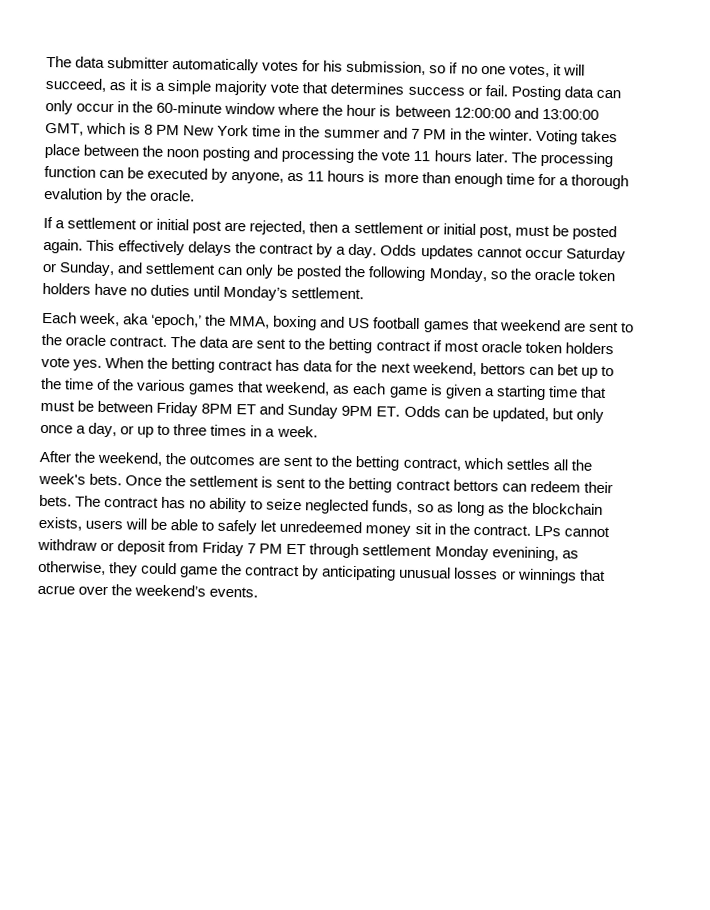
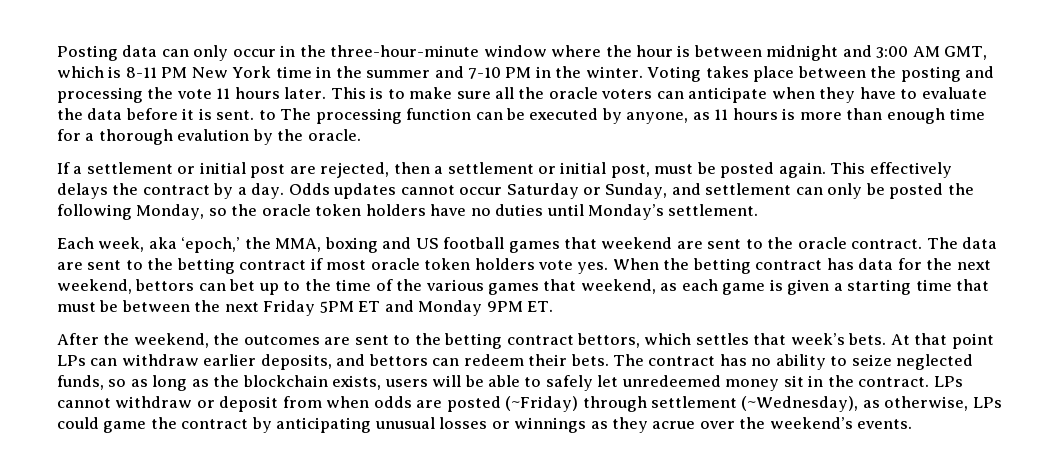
- The data submitter automatically votes for his submission, so if no one votes, it will succeed, as it is a simple majority vote that determines success or fail. Posting data can only occur in the 60-minute window where the hour is between 12:00:00 and 13:00:00 GMT, which is 8 PM New York time in the summer and 7 PM in the winter.
+ Posting data can only occur in the three-hour-minute window where the hour is between midnight and 3:00 AM GMT, which is 8-11 PM New York time in the summer and 7-10 PM in the winter.
- Voting takes place between the noon posting and processing the vote 11 hours later.
+ Voting takes place between the posting and processing the vote 11 hours later.
- The processing function can be executed by anyone, as 11 hours is more than enough time for a thorough evalution by the oracle.
+ This is to make sure all the oracle voters can anticipate when they have to evaluate the data before it is sent. to The processing function can be executed by anyone, as 11 hours is more than enough time for a thorough evalution by the oracle.
- When the betting contract has data for the next weekend, bettors can bet up to the time of the various games that weekend, as each game is given a starting time that must be between Friday 8PM ET and Sunday 9PM ET. Odds can be updated, but only once a day, or up to three times in a week.
+ When the betting contract has data for the next weekend, bettors can bet up to the time of the various games that weekend, as each game is given a starting time that must be between the next Friday 5PM ET and Monday 9PM ET.
- After the weekend, the outcomes are sent to the betting contract, which settles all the week's bets. Once the settlement is sent to the betting contract bettors can redeem their bets.
+ After the weekend, the outcomes are sent to the betting contract bettors, which settles that week’s bets. At that point LPs can withdraw earlier deposits, and bettors can redeem their bets.
- LPs cannot withdraw or deposit from Friday 7 PM ET through settlement Monday evenining, as otherwise, they could game the contract by anticipating unusual losses or winnings that acrue over the weekend’s events.
+ LPs cannot withdraw or deposit from when odds are posted (~Friday) through settlement (~Wednesday), as otherwise, LPs could game the contract by anticipating unusual losses or winnings as they acrue over the weekend’s events.

